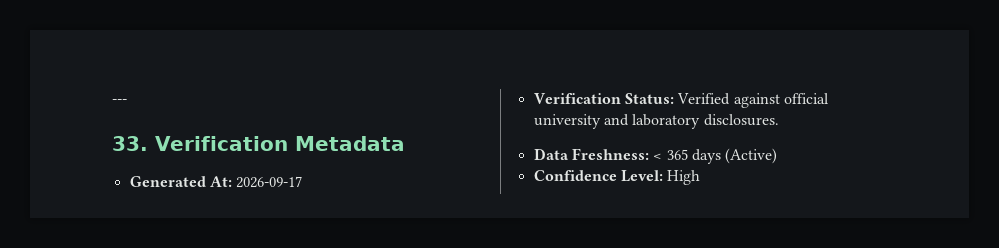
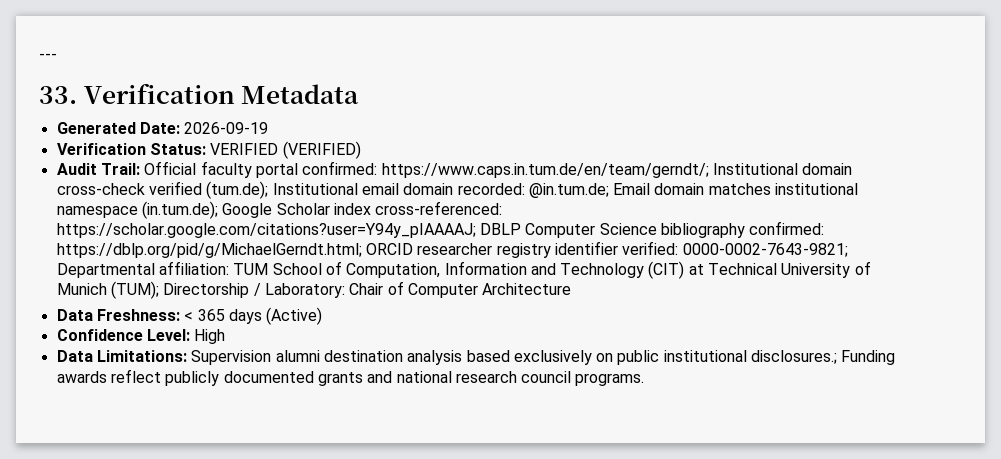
- Generated At: 2026-09-17
+ Generated Date: 2026-09-19
- Verification Status: Verified against official university and laboratory disclosures.
+ Verification Status: VERIFIED (VERIFIED)
+ Audit Trail: Official faculty portal confirmed: https://www.caps.in.tum.de/en/team/gerndt/; Institutional domain cross-check verified (tum.de); Institutional email domain recorded: @in.tum.de; Email domain matches institutional namespace (in.tum.de); Google Scholar index cross-referenced: https://scholar.google.com/citations?user=Y94y_pIAAAAJ; DBLP Computer Science bibliography confirmed: https://dblp.org/pid/g/MichaelGerndt.html; ORCID researcher registry identifier verified: 0000-0002-7643-9821; Departmental affiliation: TUM School of Computation, Information and Technology (CIT) at Technical University of Munich (TUM); Directorship / Laboratory: Chair of Computer Architecture
+ Data Limitations: Supervision alumni destination analysis based exclusively on public institutional disclosures.; Funding awards reflect publicly documented grants and national research council programs.

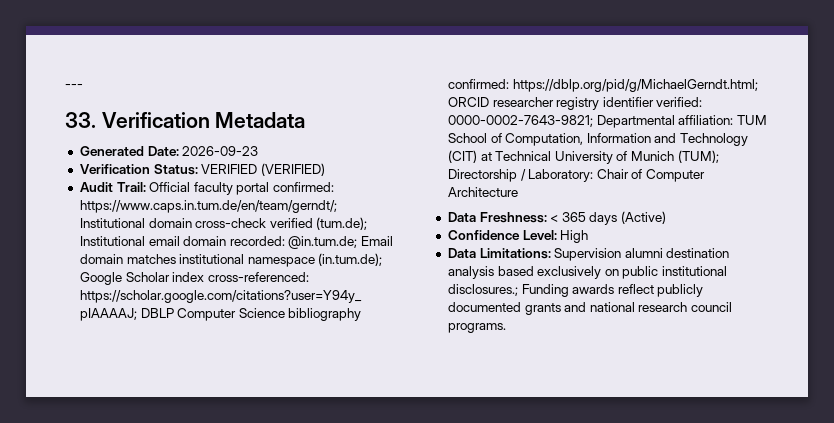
- Generated Date: 2026-09-19
+ Generated Date: 2026-09-23

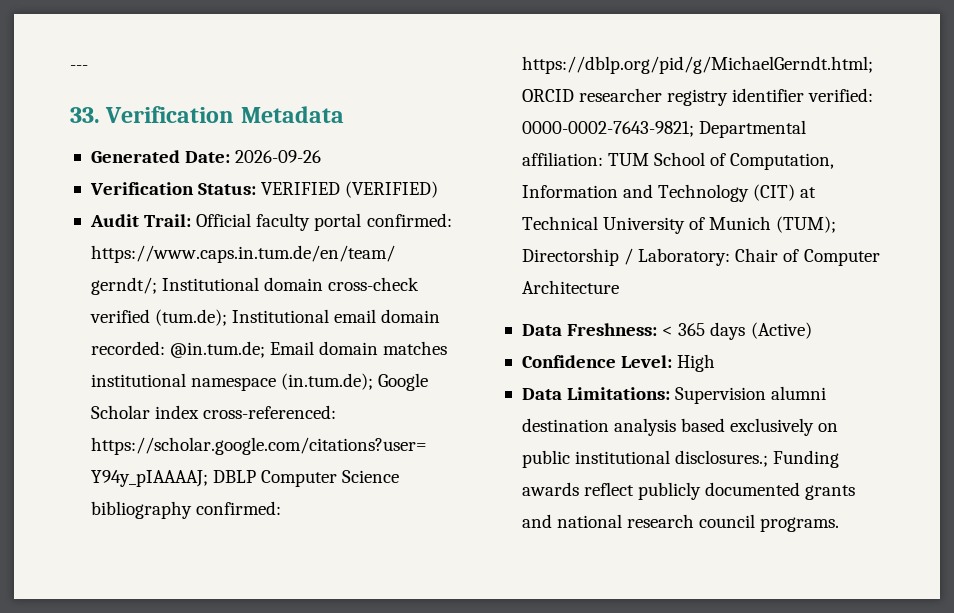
- Generated Date: 2026-09-23
+ Generated Date: 2026-09-26

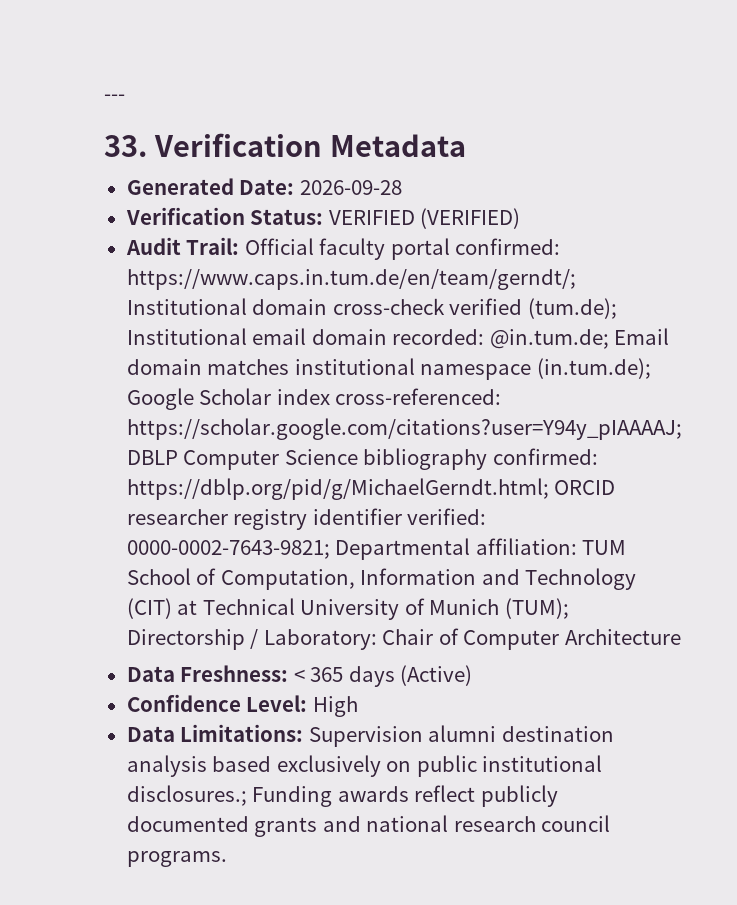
- Generated Date: 2026-09-26
+ Generated Date: 2026-09-28

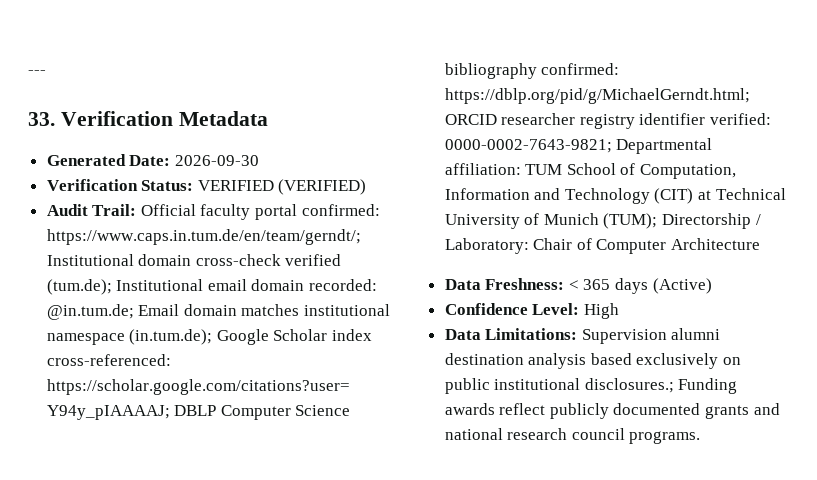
- Generated Date: 2026-09-28
+ Generated Date: 2026-09-30

